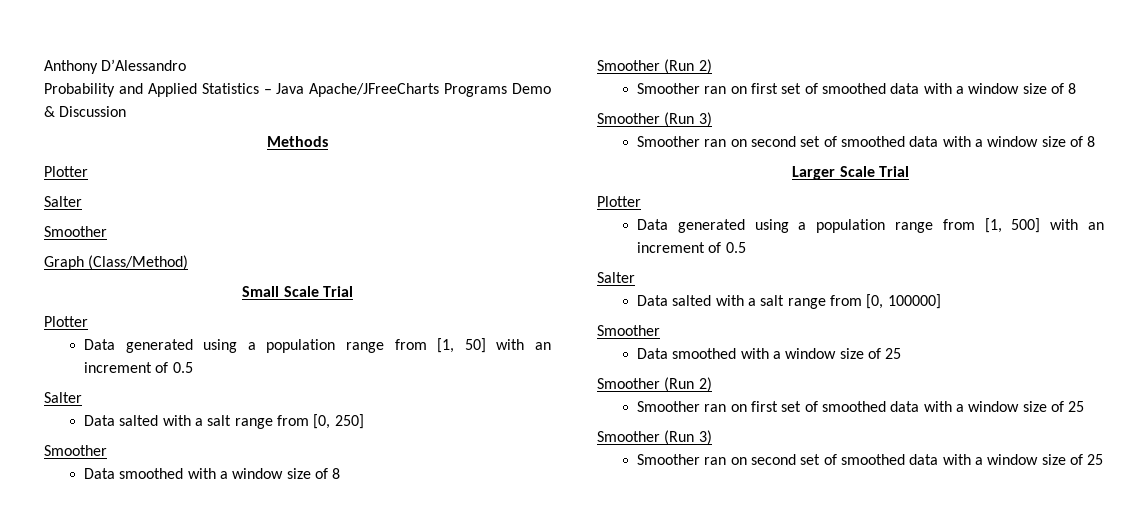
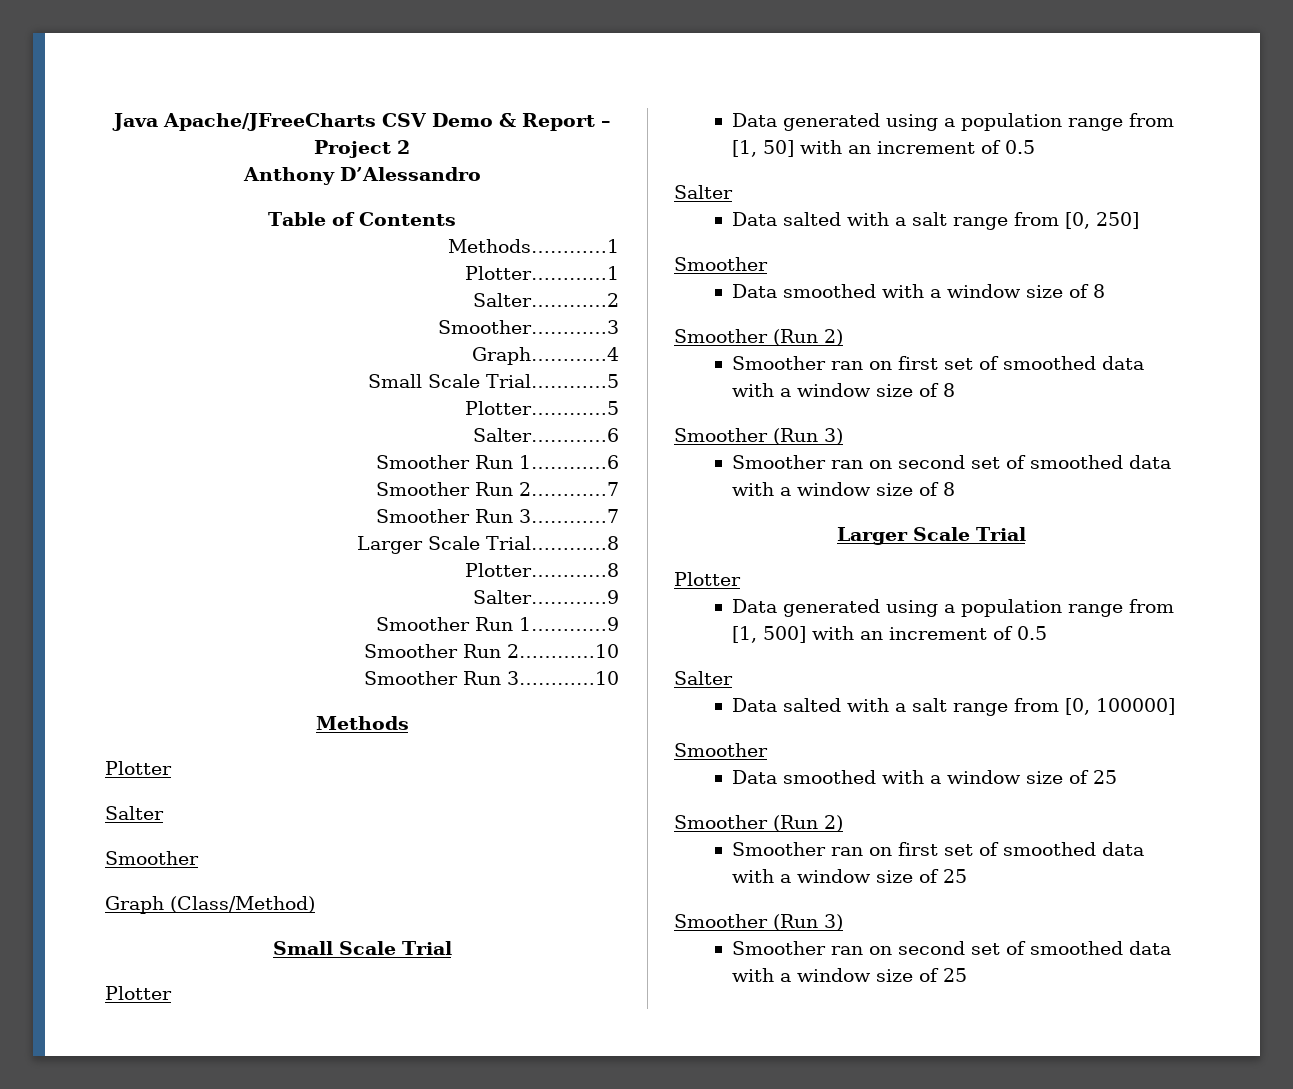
+ Java Apache/JFreeCharts CSV Demo & Report – Project 2
  Anthony D’Alessandro
- Probability and Applied Statistics – Java Apache/JFreeCharts Programs Demo & Discussion
+ Table of Contents
+ Methods…………1
+ Plotter…………1
+ Salter…………2
+ Smoother…………3
+ Graph…………4
+ Small Scale Trial…………5
+ Plotter…………5
+ Salter…………6
+ Smoother Run 1…………6
+ Smoother Run 2…………7
+ Smoother Run 3…………7
+ Larger Scale Trial…………8
+ Plotter…………8
+ Salter…………9
+ Smoother Run 1…………9
+ Smoother Run 2…………10
+ Smoother Run 3…………10

